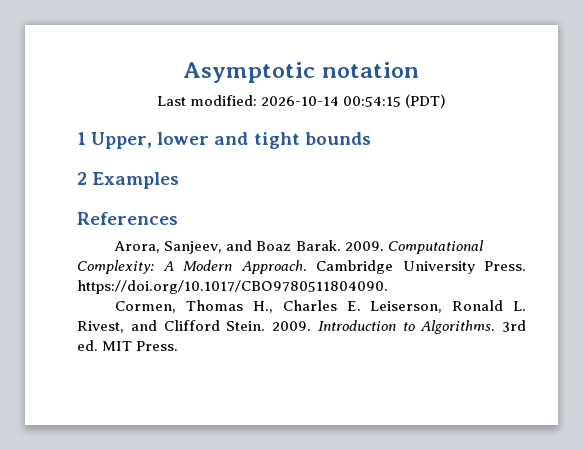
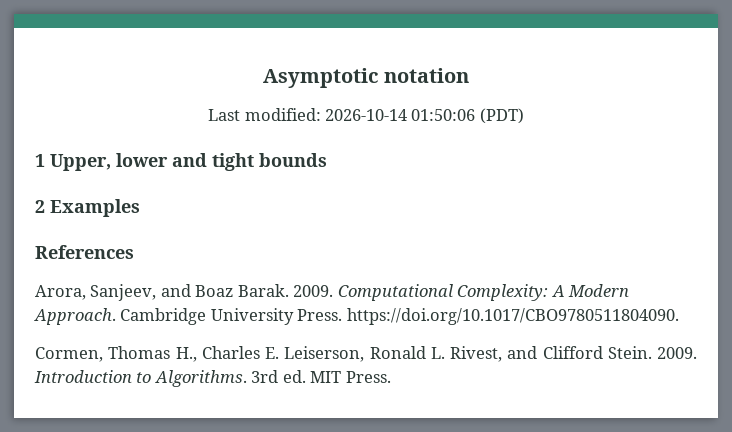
- Last modified: 2026-10-14 00:54:15 (PDT)
+ Last modified: 2026-10-14 01:50:06 (PDT)

